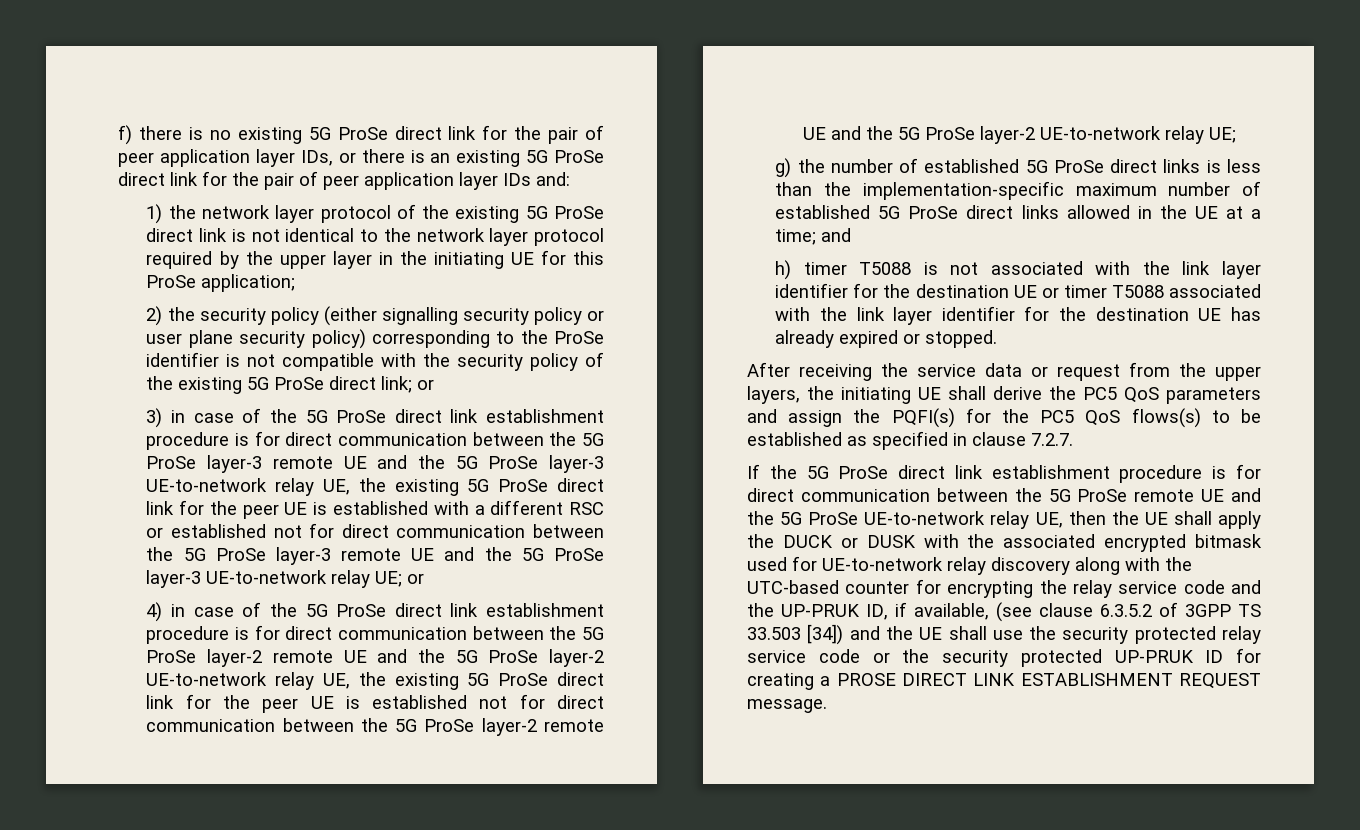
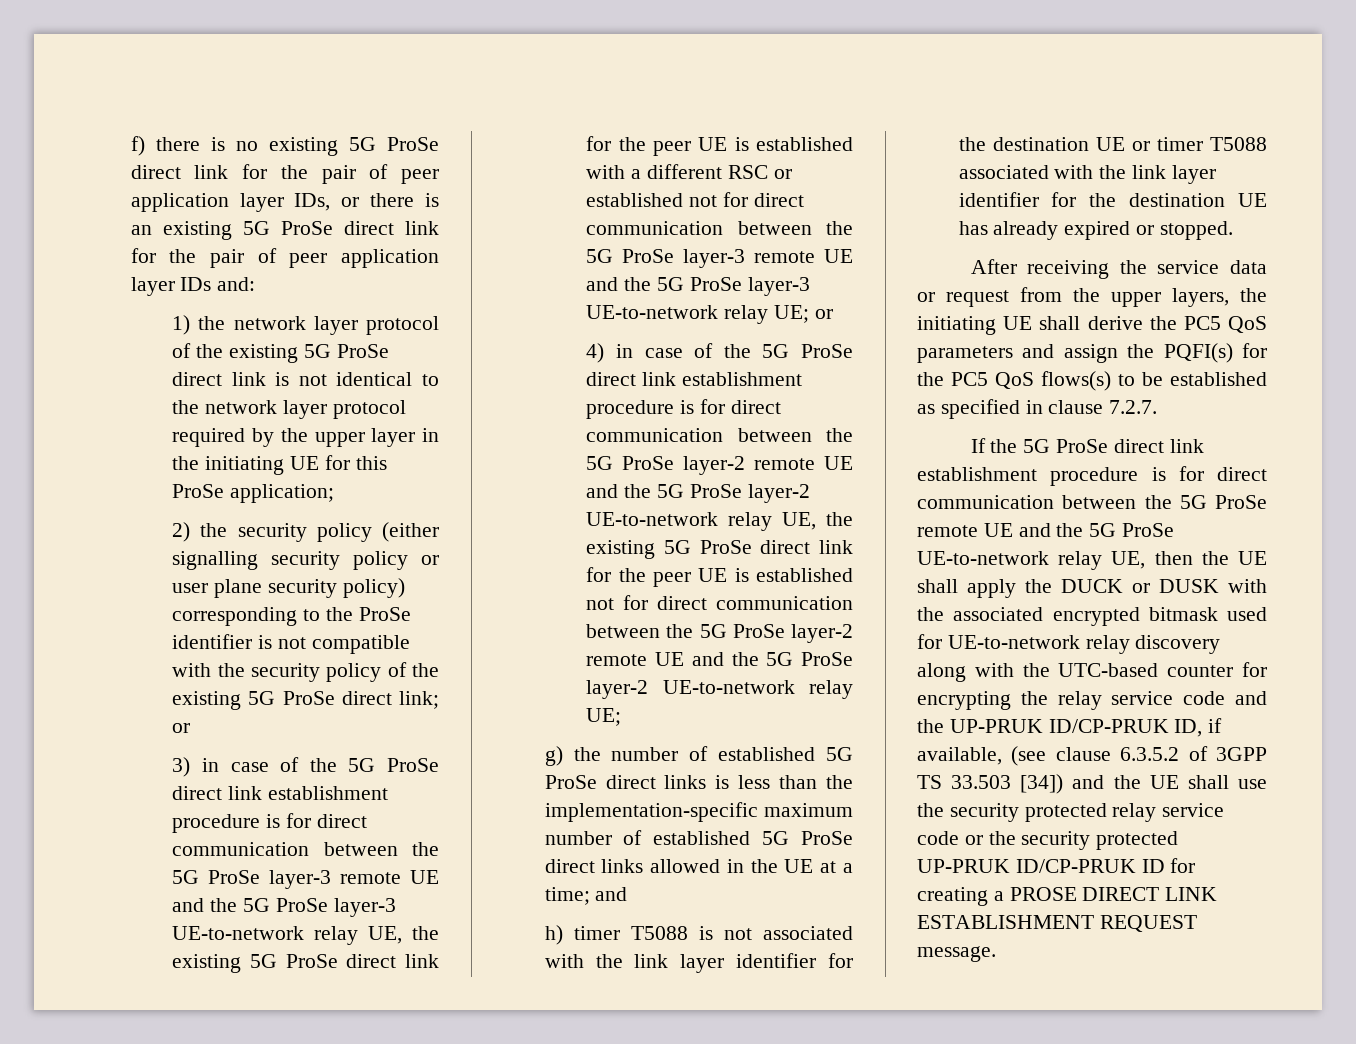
- If the 5G ProSe direct link establishment procedure is for direct communication between the 5G ProSe remote UE and the 5G ProSe UE-to-network relay UE, then the UE shall apply the DUCK or DUSK with the associated encrypted bitmask used for UE-to-network relay discovery along with the UTC-based counter for encrypting the relay service code and the UP-PRUK ID, if available, (see clause 6.3.5.2 of 3GPP TS 33.503 [34]) and the UE shall use the security protected relay service code or the security protected UP-PRUK ID for creating a PROSE DIRECT LINK ESTABLISHMENT REQUEST message.
+ If the 5G ProSe direct link establishment procedure is for direct communication between the 5G ProSe remote UE and the 5G ProSe UE-to-network relay UE, then the UE shall apply the DUCK or DUSK with the associated encrypted bitmask used for UE-to-network relay discovery along with the UTC-based counter for encrypting the relay service code and the UP-PRUK ID/CP-PRUK ID, if available, (see clause 6.3.5.2 of 3GPP TS 33.503 [34]) and the UE shall use the security protected relay service code or the security protected UP-PRUK ID/CP-PRUK ID for creating a PROSE DIRECT LINK ESTABLISHMENT REQUEST message.

